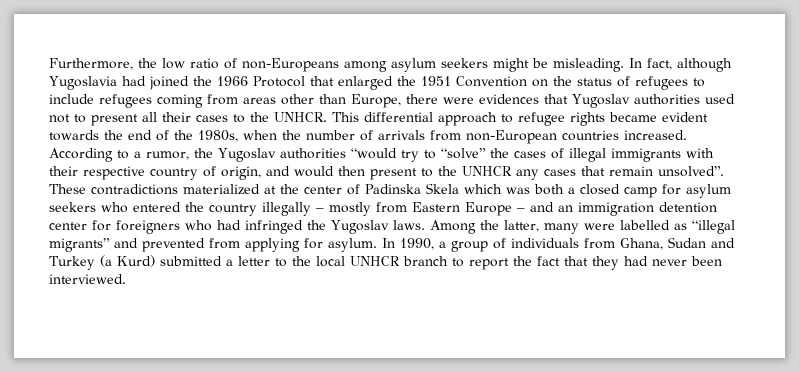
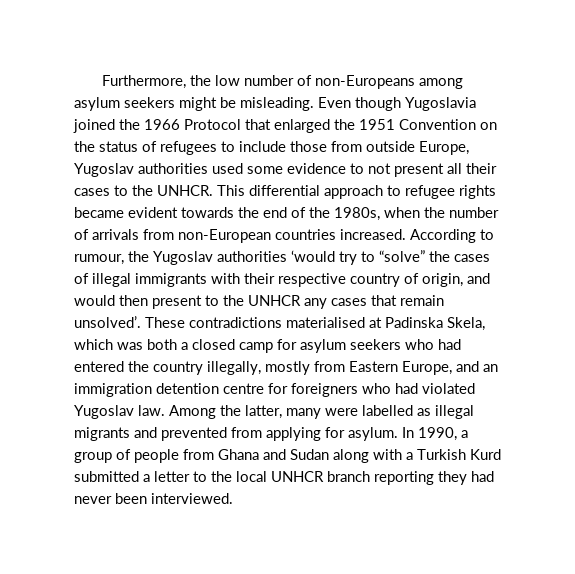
- Furthermore, the low ratio of non-Europeans among asylum seekers might be misleading.
+ Furthermore, the low number of non-Europeans among asylum seekers might be misleading.
- In fact, although Yugoslavia had joined the 1966 Protocol that enlarged the 1951 Convention on the status of refugees to include refugees coming from areas other than Europe, there were evidences that Yugoslav authorities used not to present all their cases to the UNHCR.
+ Even though Yugoslavia joined the 1966 Protocol that enlarged the 1951 Convention on the status of refugees to include those from outside Europe, Yugoslav authorities used some evidence to not present all their cases to the UNHCR.
- According to a rumor, the Yugoslav authorities “would try to “solve” the cases of illegal immigrants with their respective country of origin, and would then present to the UNHCR any cases that remain unsolved”.
+ According to rumour, the Yugoslav authorities ‘would try to “solve” the cases of illegal immigrants with their respective country of origin, and would then present to the UNHCR any cases that remain unsolved’.
- These contradictions materialized at the center of Padinska Skela which was both a closed camp for asylum seekers who entered the country illegally – mostly from Eastern Europe – and an immigration detention center for foreigners who had infringed the Yugoslav laws.
+ These contradictions materialised at Padinska Skela, which was both a closed camp for asylum seekers who had entered the country illegally, mostly from Eastern Europe, and an immigration detention centre for foreigners who had violated Yugoslav law.
- Among the latter, many were labelled as “illegal migrants” and prevented from applying for asylum.
+ Among the latter, many were labelled as illegal migrants and prevented from applying for asylum.
- In 1990, a group of individuals from Ghana, Sudan and Turkey (a Kurd) submitted a letter to the local UNHCR branch to report the fact that they had never been interviewed.
+ In 1990, a group of people from Ghana and Sudan along with a Turkish Kurd submitted a letter to the local UNHCR branch reporting they had never been interviewed.

